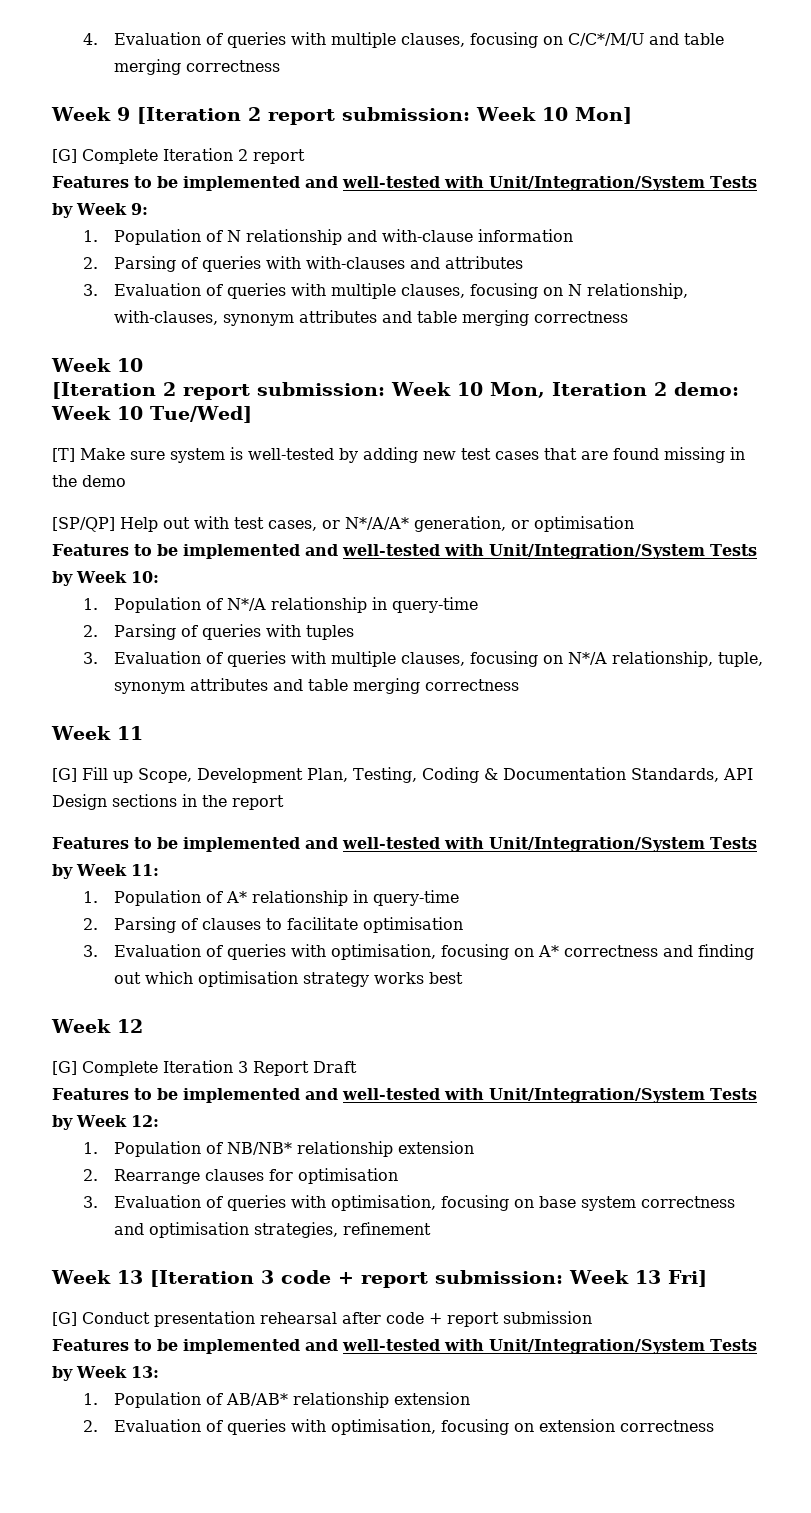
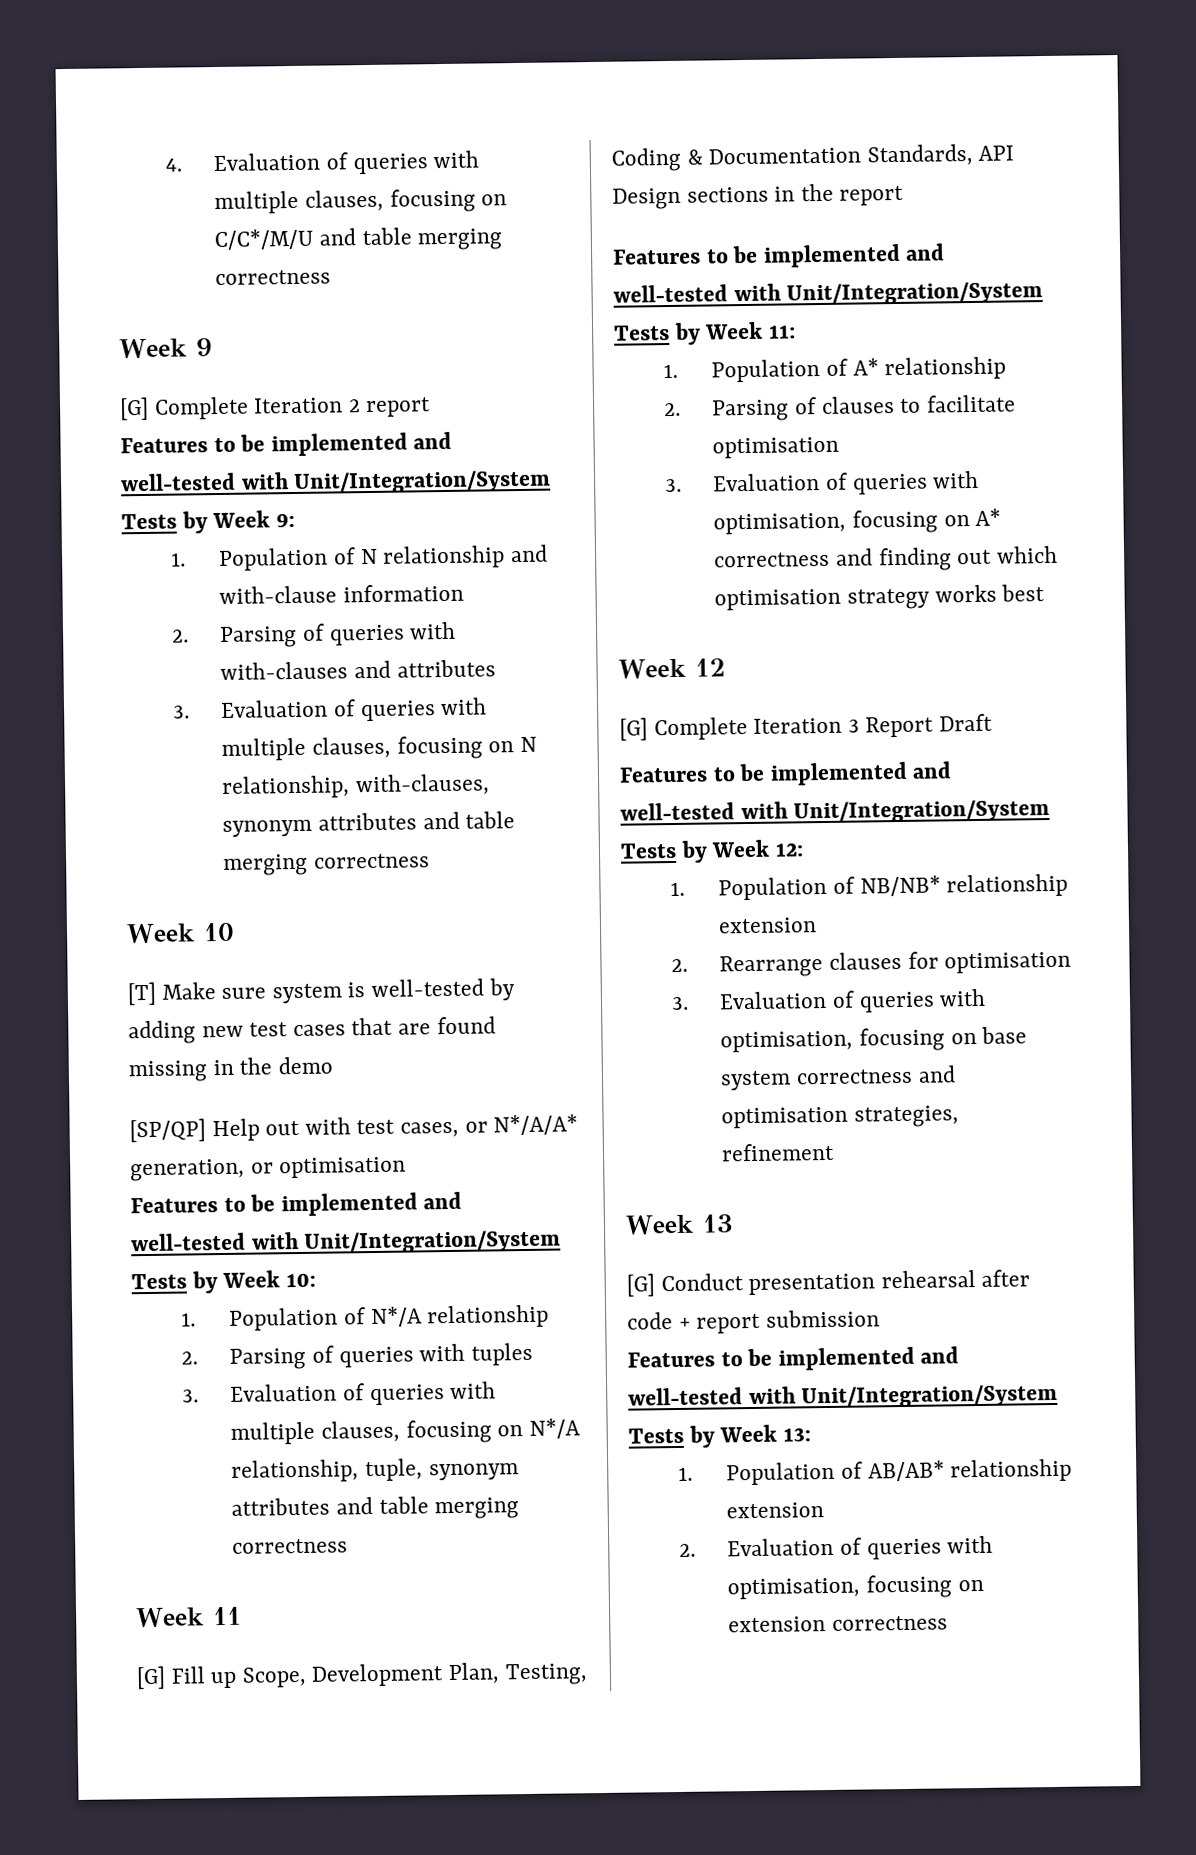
- Week 9 [Iteration 2 report submission: Week 10 Mon]
+ Week 9
- [Iteration 2 report submission: Week 10 Mon, Iteration 2 demo: Week 10 Tue/Wed]
- 1. Population of N*/A relationship in query-time
+ 1. Population of N*/A relationship
- 1. Population of A* relationship in query-time
+ 1. Population of A* relationship
- Week 13 [Iteration 3 code + report submission: Week 13 Fri]
+ Week 13

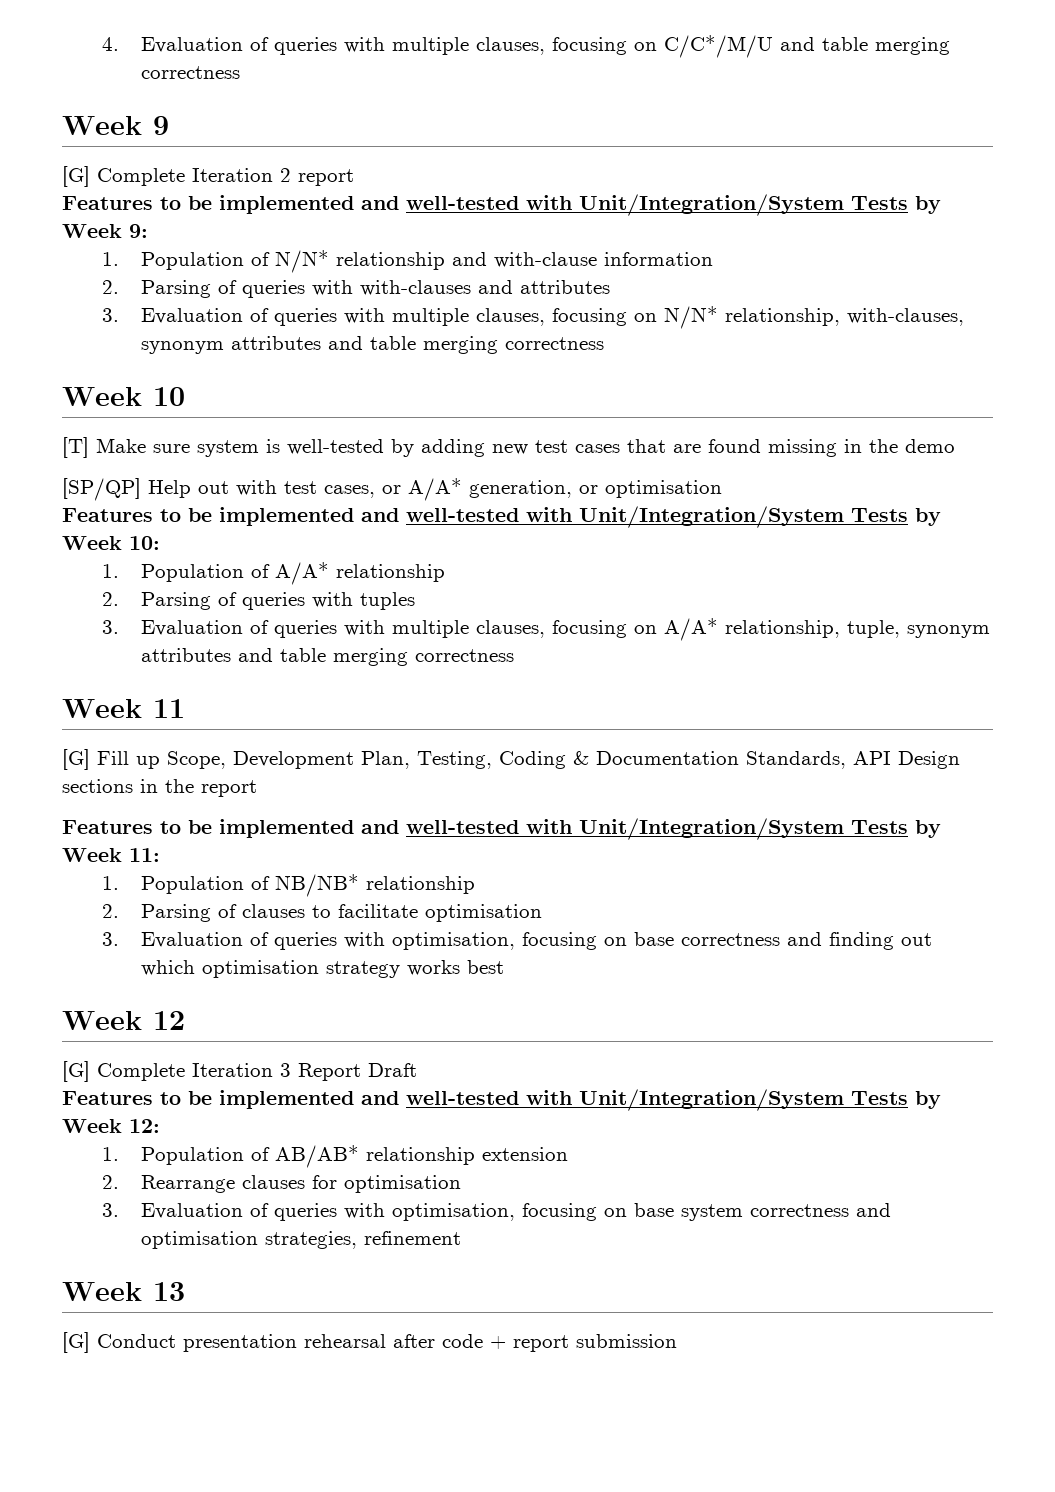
- 1. Population of N relationship and with-clause information
+ 1. Population of N/N* relationship and with-clause information
- 3. Evaluation of queries with multiple clauses, focusing on N relationship, with-clauses, synonym attributes and table merging correctness
+ 3. Evaluation of queries with multiple clauses, focusing on N/N* relationship, with-clauses, synonym attributes and table merging correctness
- [SP/QP] Help out with test cases, or N*/A/A* generation, or optimisation
+ [SP/QP] Help out with test cases, or A/A* generation, or optimisation
- 1. Population of N*/A relationship
+ 1. Population of A/A* relationship
- 3. Evaluation of queries with multiple clauses, focusing on N*/A relationship, tuple, synonym attributes and table merging correctness
+ 3. Evaluation of queries with multiple clauses, focusing on A/A* relationship, tuple, synonym attributes and table merging correctness
- 1. Population of A* relationship
+ 1. Population of NB/NB* relationship
- 3. Evaluation of queries with optimisation, focusing on A* correctness and finding out which optimisation strategy works best
+ 3. Evaluation of queries with optimisation, focusing on base correctness and finding out which optimisation strategy works best
- 1. Population of NB/NB* relationship extension
+ 1. Population of AB/AB* relationship extension
- Features to be implemented and well-tested with Unit/Integration/System Tests by Week 13:
- 1. Population of AB/AB* relationship extension
- 2. Evaluation of queries with optimisation, focusing on extension correctness

